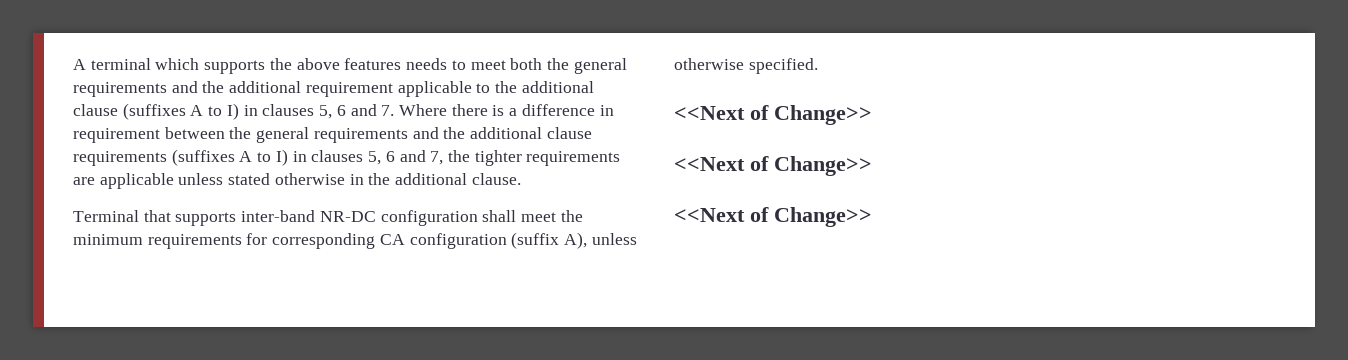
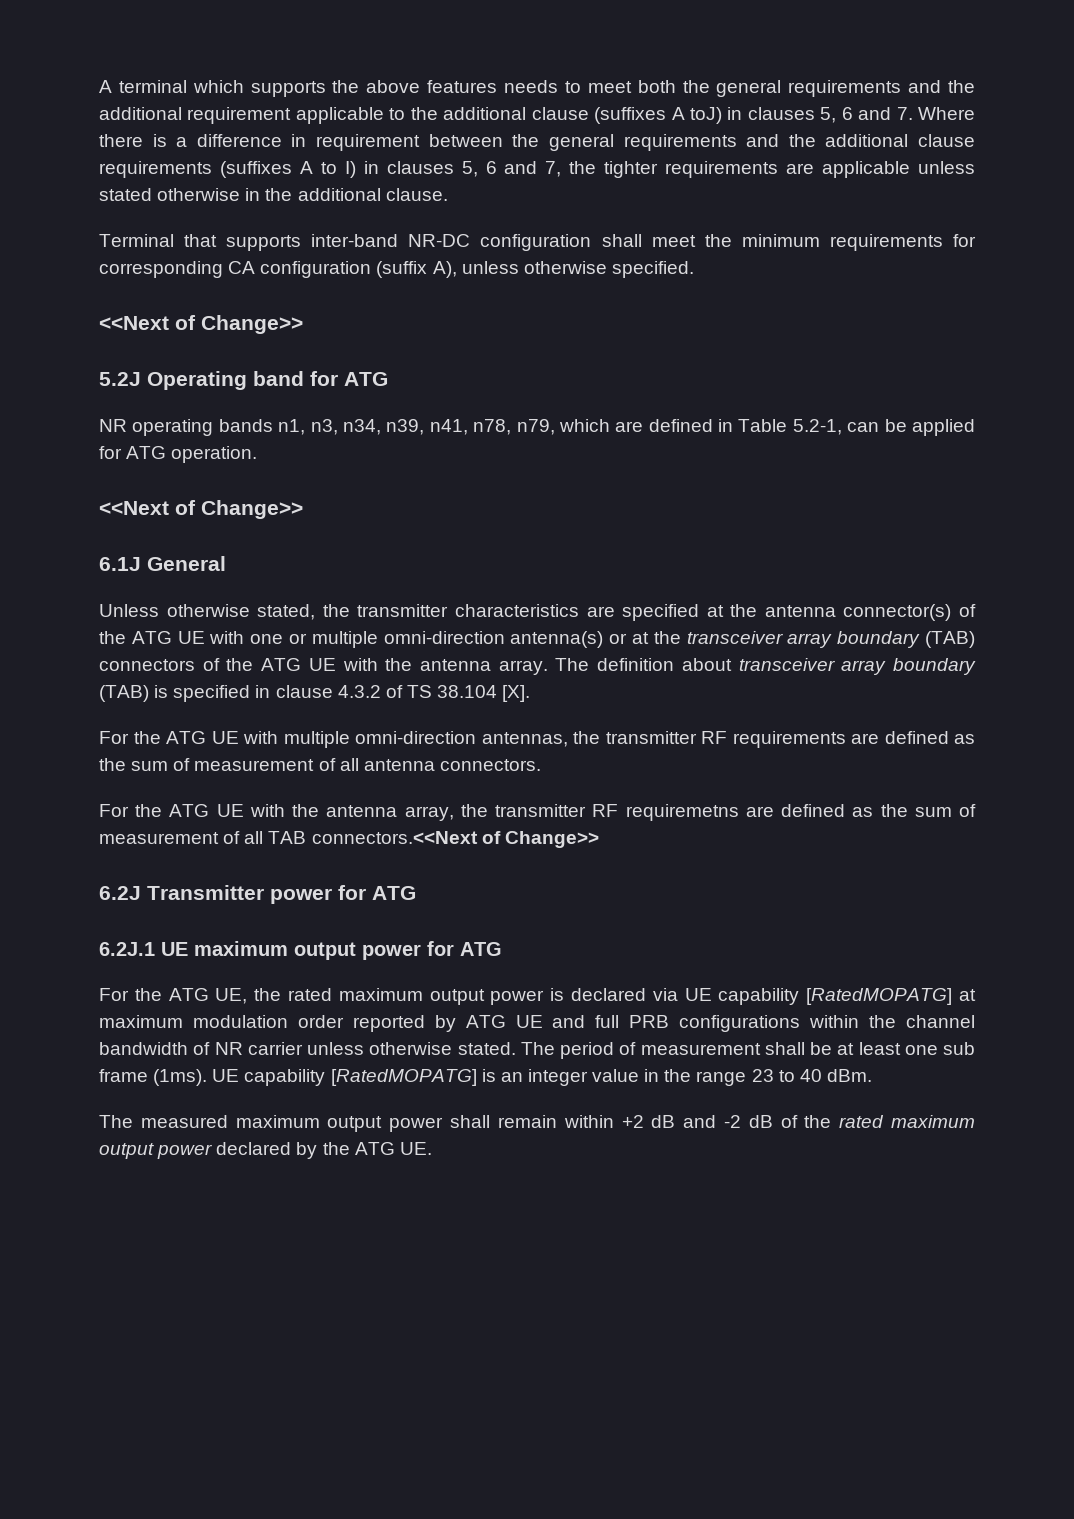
- A terminal which supports the above features needs to meet both the general requirements and the additional requirement applicable to the additional clause (suffixes A to I) in clauses 5, 6 and 7. Where there is a difference in requirement between the general requirements and the additional clause requirements (suffixes A to I) in clauses 5, 6 and 7, the tighter requirements are applicable unless stated otherwise in the additional clause.
+ A terminal which supports the above features needs to meet both the general requirements and the additional requirement applicable to the additional clause (suffixes A toJ) in clauses 5, 6 and 7. Where there is a difference in requirement between the general requirements and the additional clause requirements (suffixes A to I) in clauses 5, 6 and 7, the tighter requirements are applicable unless stated otherwise in the additional clause.
  Terminal that supports inter-band NR-DC configuration shall meet the minimum requirements for corresponding CA configuration (suffix A), unless otherwise specified.
  <<Next of Change>>
+ 5.2J Operating band for ATG
+ NR operating bands n1, n3, n34, n39, n41, n78, n79, which are defined in Table 5.2-1, can be applied for ATG operation.
  <<Next of Change>>
- <<Next of Change>>
+ 6.1J General
+ Unless otherwise stated, the transmitter characteristics are specified at the antenna connector(s) of the ATG UE with one or multiple omni-direction antenna(s) or at the transceiver array boundary (TAB) connectors of the ATG UE with the antenna array. The definition about transceiver array boundary (TAB) is specified in clause 4.3.2 of TS 38.104 [X].
+ For the ATG UE with multiple omni-direction antennas, the transmitter RF requirements are defined as the sum of measurement of all antenna connectors.
+ For the ATG UE with the antenna array, the transmitter RF requiremetns are defined as the sum of measurement of all TAB connectors.<<Next of Change>>
+ 6.2J Transmitter power for ATG
+ 6.2J.1 UE maximum output power for ATG
+ For the ATG UE, the rated maximum output power is declared via UE capability [RatedMOPATG] at maximum modulation order reported by ATG UE and full PRB configurations within the channel bandwidth of NR carrier unless otherwise stated. The period of measurement shall be at least one sub frame (1ms). UE capability [RatedMOPATG] is an integer value in the range 23 to 40 dBm.
+ The measured maximum output power shall remain within +2 dB and -2 dB of the rated maximum output power declared by the ATG UE.

